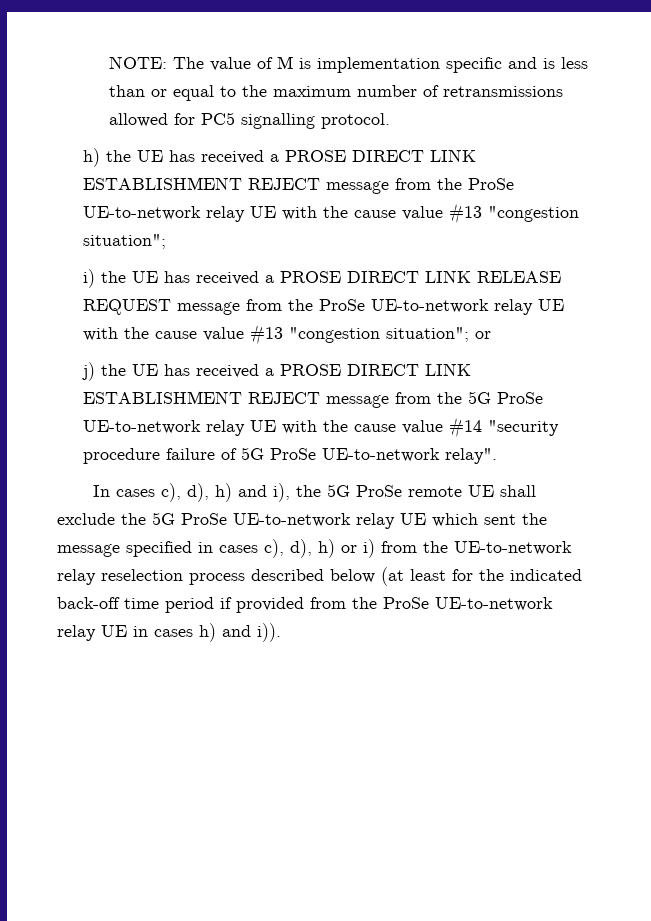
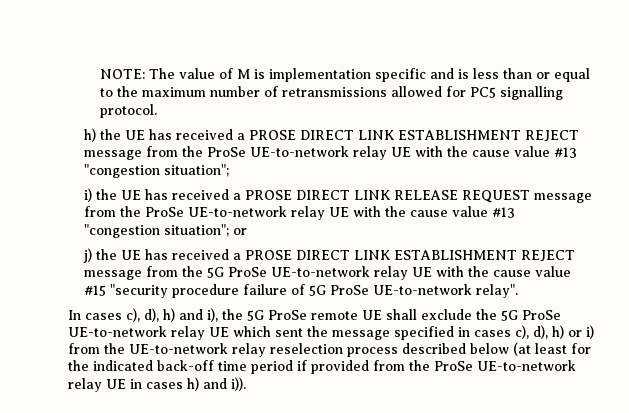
- j) the UE has received a PROSE DIRECT LINK ESTABLISHMENT REJECT message from the 5G ProSe UE-to-network relay UE with the cause value #14 "security procedure failure of 5G ProSe UE-to-network relay".
+ j) the UE has received a PROSE DIRECT LINK ESTABLISHMENT REJECT message from the 5G ProSe UE-to-network relay UE with the cause value #15 "security procedure failure of 5G ProSe UE-to-network relay".

